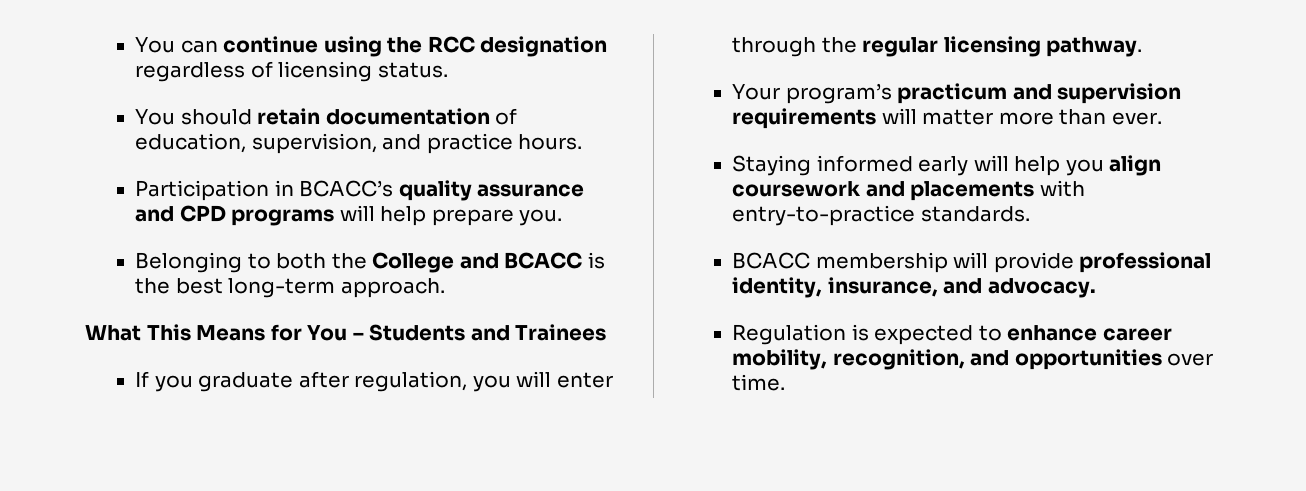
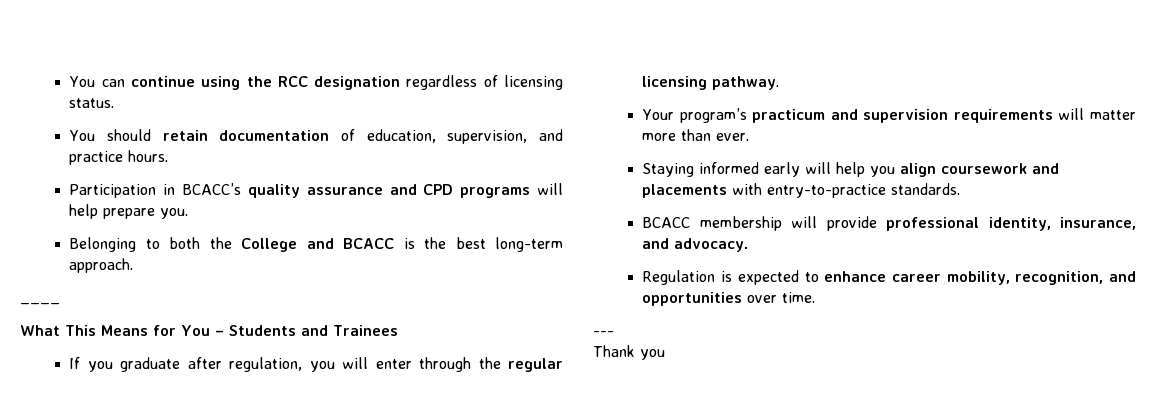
+ ____
+ ---
+ Thank you

